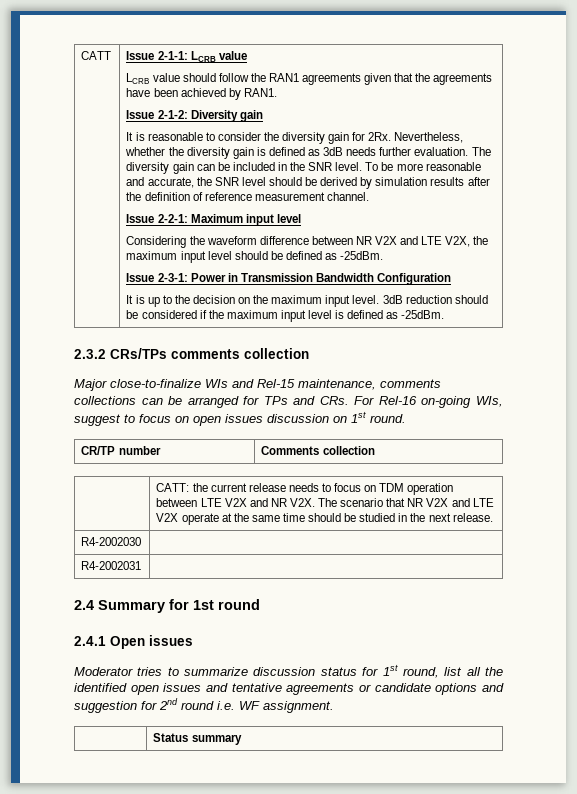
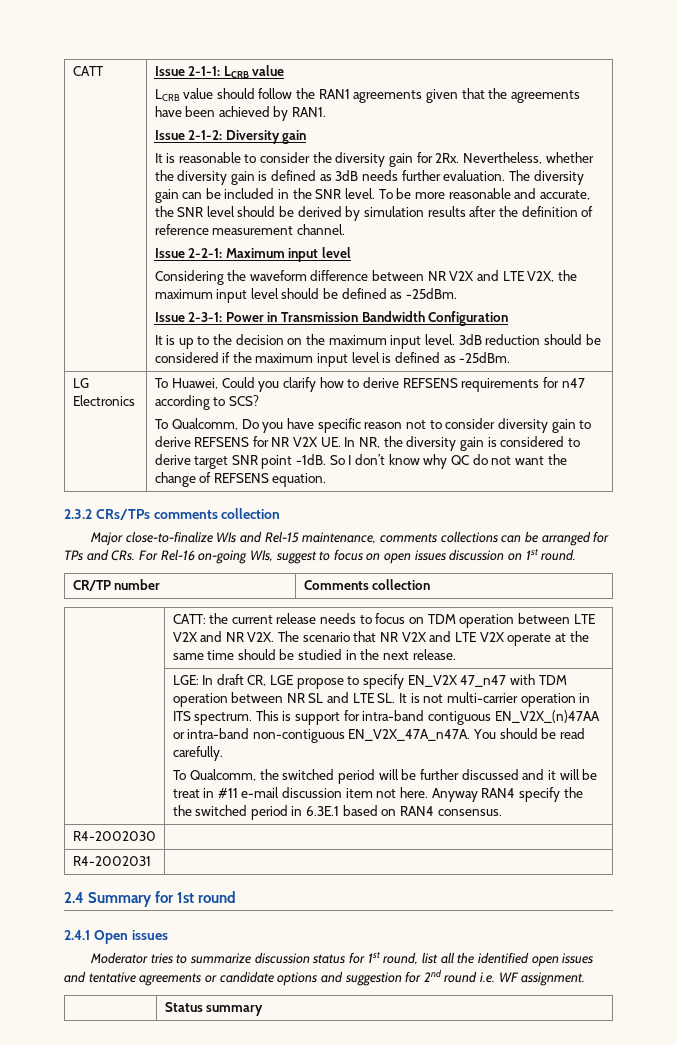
+ LG Electronics | To Huawei, Could you clarify how to derive REFSENS requirements for n47 according to SCS?
+ To Qualcomm, Do you have specific reason not to consider diversity gain to derive REFSENS for NR V2X UE. In NR, the diversity gain is considered to derive target SNR point -1dB. So I don’t know why QC do not want the change of REFSENS equation.
+ LGE: In draft CR, LGE propose to specify EN_V2X 47_n47 with TDM operation between NR SL and LTE SL. It is not multi-carrier operation in ITS spectrum. This is support for intra-band contiguous EN_V2X_(n)47AA or intra-band non-contiguous EN_V2X_47A_n47A. You should be read carefully.
+ To Qualcomm, the switched period will be further discussed and it will be treat in #11 e-mail discussion item not here. Anyway RAN4 specify the the switched period in 6.3E.1 based on RAN4 consensus.

